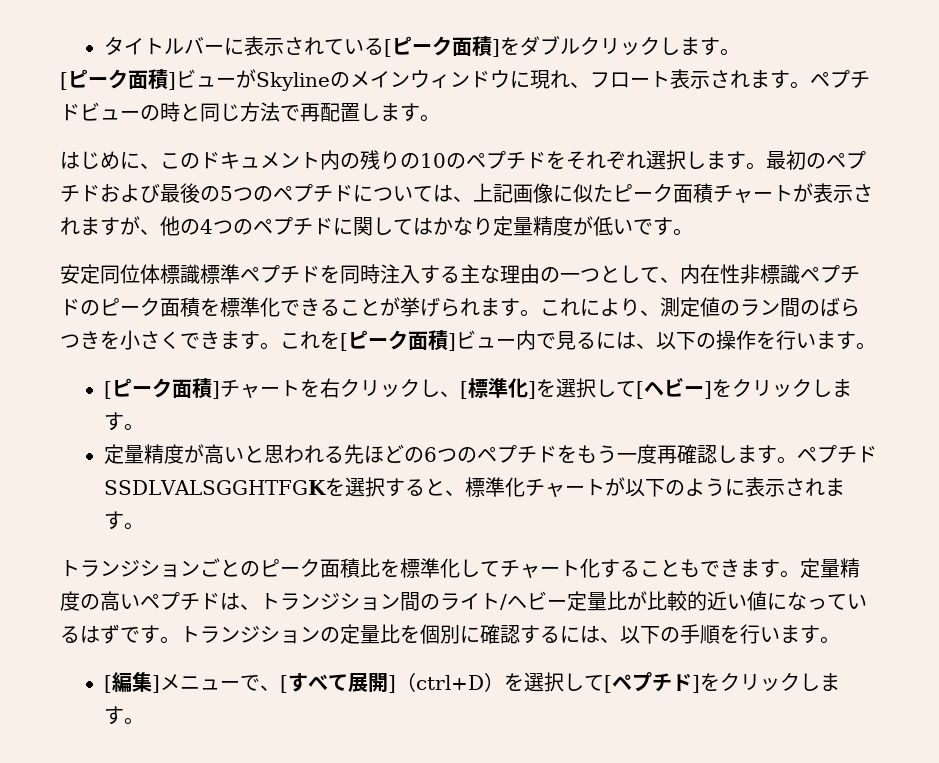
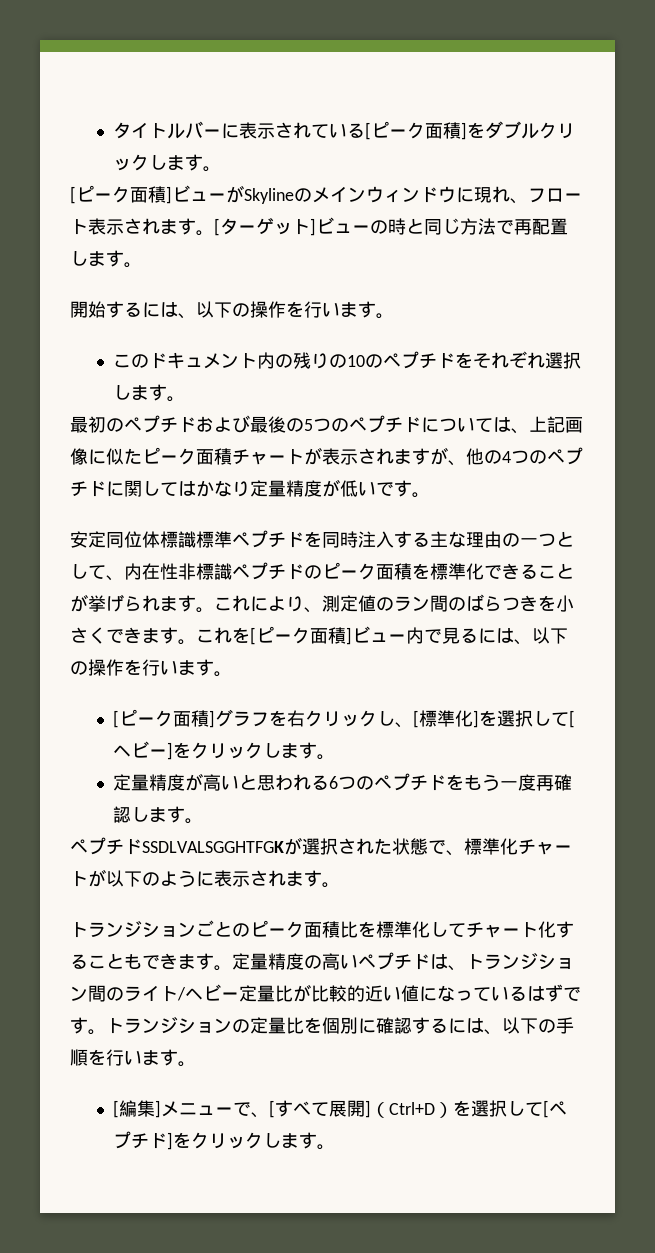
- ペプチドビューの時と同じ方法で再配置します。
+ [ターゲット]ビューの時と同じ方法で再配置します。
- はじめに、このドキュメント内の残りの10のペプチドをそれぞれ選択します。最初のペプチドおよび最後の5つのペプチドについては、上記画像に似たピーク面積チャートが表示されますが、他の4つのペプチドに関してはかなり定量精度が低いです。
+ 開始するには、以下の操作を行います。
+ このドキュメント内の残りの10のペプチドをそれぞれ選択します。
+ 最初のペプチドおよび最後の5つのペプチドについては、上記画像に似たピーク面積チャートが表示されますが、他の4つのペプチドに関してはかなり定量精度が低いです。
- [ピーク面積]チャートを右クリックし、[標準化]を選択して[ヘビー]をクリックします。
+ [ピーク面積]グラフを右クリックし、[標準化]を選択して[ヘビー]をクリックします。
- 定量精度が高いと思われる先ほどの6つのペプチドをもう一度再確認します。ペプチドSSDLVALSGGHTFGKを選択すると、標準化チャートが以下のように表示されます。
+ 定量精度が高いと思われる6つのペプチドをもう一度再確認します。
+ ペプチドSSDLVALSGGHTFGKが選択された状態で、標準化チャートが以下のように表示されます。
- [編集]メニューで、[すべて展開]（ctrl+D）を選択して[ペプチド]をクリックします。
+ [編集]メニューで、[すべて展開]（Ctrl+D）を選択して[ペプチド]をクリックします。

